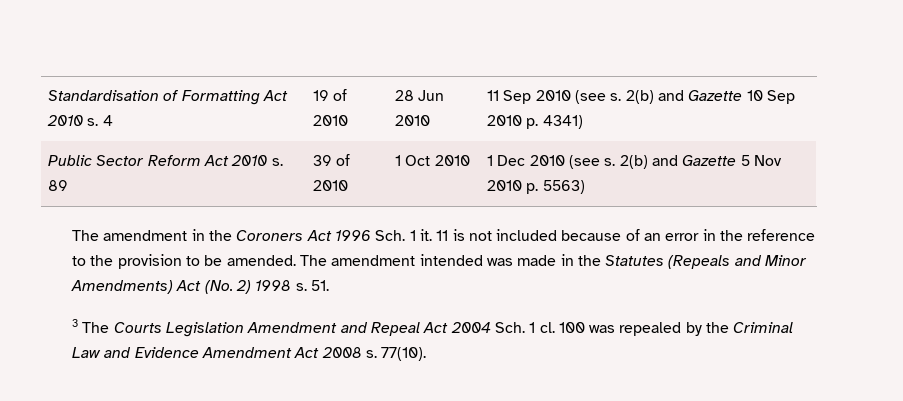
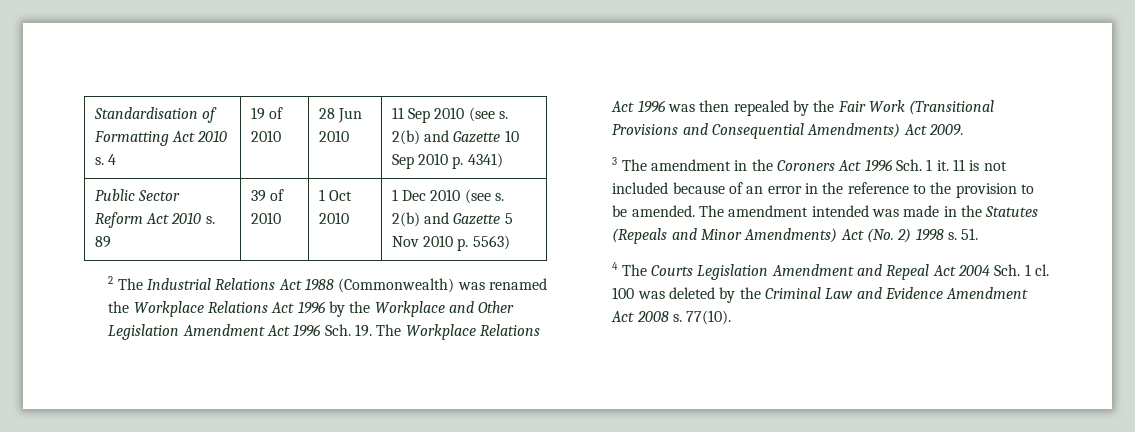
- The amendment in the Coroners Act 1996 Sch. 1 it.
+ 2 The Industrial Relations Act 1988 (Commonwealth) was renamed the Workplace Relations Act 1996 by the Workplace and Other Legislation Amendment Act 1996 Sch. 19. The Workplace Relations Act 1996 was then repealed by the Fair Work (Transitional Provisions and Consequential Amendments) Act 2009.
+ 3 The amendment in the Coroners Act 1996 Sch. 1 it.
- 3 The Courts Legislation Amendment and Repeal Act 2004 Sch. 1 cl.
+ 4 The Courts Legislation Amendment and Repeal Act 2004 Sch. 1 cl.
- 100 was repealed by the Criminal Law and Evidence Amendment Act 2008 s.
+ 100 was deleted by the Criminal Law and Evidence Amendment Act 2008 s.

